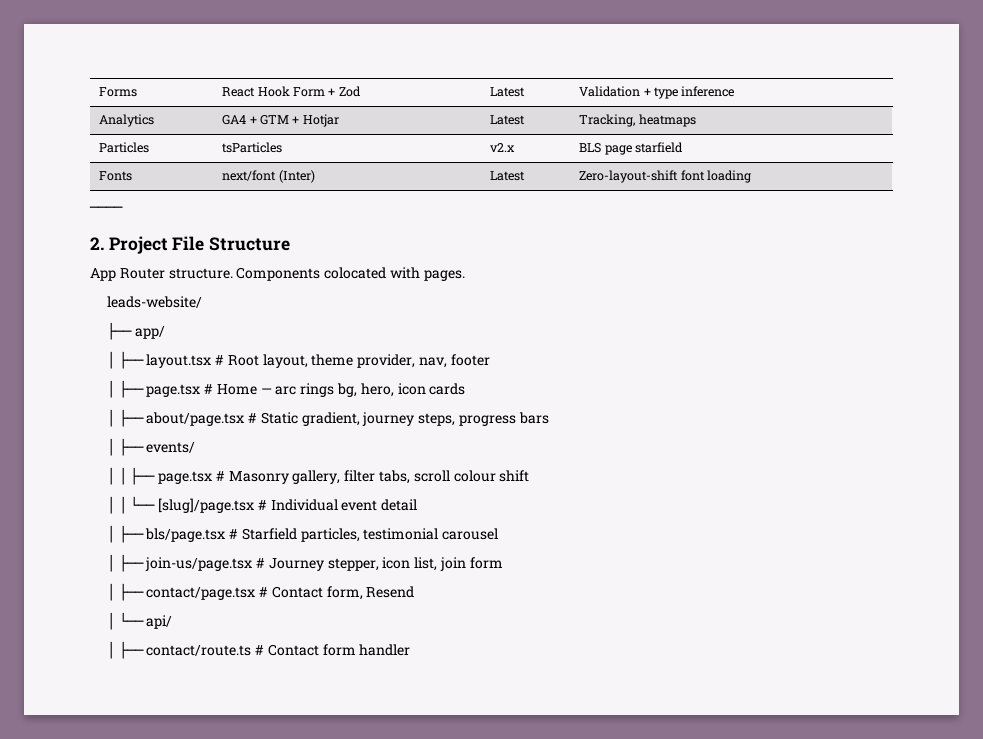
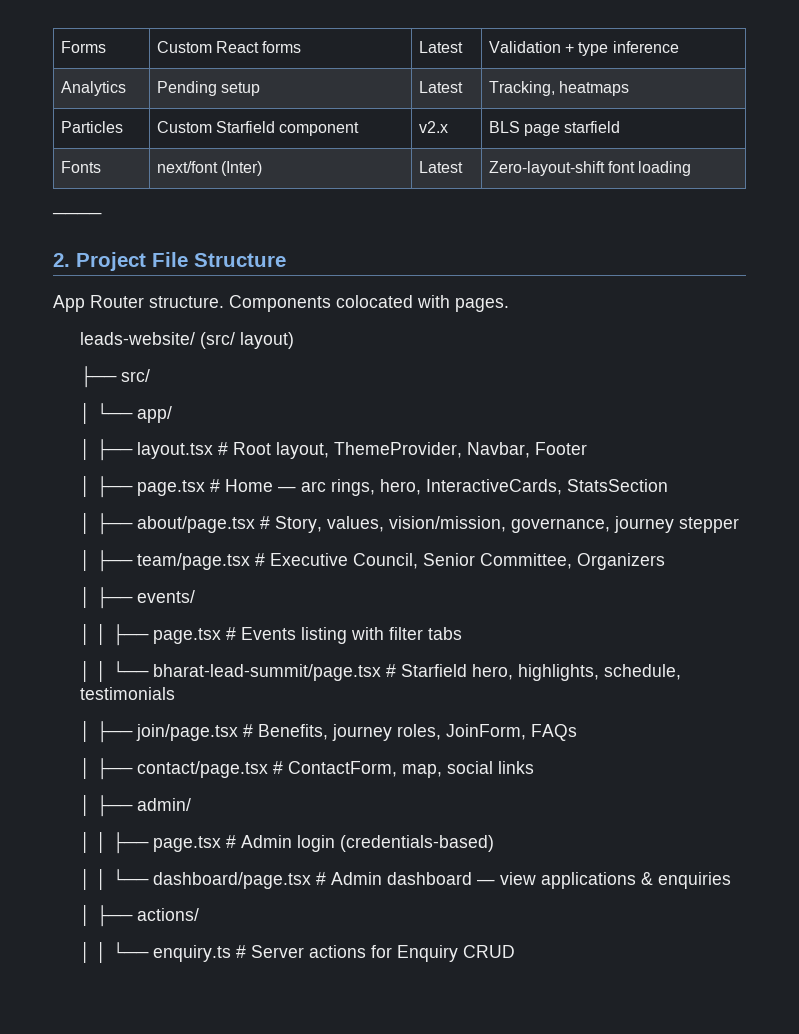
- Forms | React Hook Form + Zod | Latest | Validation + type inference
+ Forms | Custom React forms | Latest | Validation + type inference
- Analytics | GA4 + GTM + Hotjar | Latest | Tracking, heatmaps
+ Analytics | Pending setup | Latest | Tracking, heatmaps
- Particles | tsParticles | v2.x | BLS page starfield
+ Particles | Custom Starfield component | v2.x | BLS page starfield
- leads-website/
- ├── app/
+ leads-website/ (src/ layout)
+ ├── src/
+ │ └── app/
- │ ├── layout.tsx # Root layout, theme provider, nav, footer
+ │ ├── layout.tsx # Root layout, ThemeProvider, Navbar, Footer
- │ ├── page.tsx # Home — arc rings bg, hero, icon cards
+ │ ├── page.tsx # Home — arc rings, hero, InteractiveCards, StatsSection
- │ ├── about/page.tsx # Static gradient, journey steps, progress bars
+ │ ├── about/page.tsx # Story, values, vision/mission, governance, journey stepper
+ │ ├── team/page.tsx # Executive Council, Senior Committee, Organizers
- │ │ ├── page.tsx # Masonry gallery, filter tabs, scroll colour shift
- │ │ └── [slug]/page.tsx # Individual event detail
- │ ├── bls/page.tsx # Starfield particles, testimonial carousel
- │ ├── join-us/page.tsx # Journey stepper, icon list, join form
- │ ├── contact/page.tsx # Contact form, Resend
- │ └── api/
- │ ├── contact/route.ts # Contact form handler
+ │ │ ├── page.tsx # Events listing with filter tabs
+ │ │ └── bharat-lead-summit/page.tsx # Starfield hero, highlights, schedule, testimonials
+ │ ├── join/page.tsx # Benefits, journey roles, JoinForm, FAQs
+ │ ├── contact/page.tsx # ContactForm, map, social links
+ │ ├── admin/
+ │ │ ├── page.tsx # Admin login (credentials-based)
+ │ │ └── dashboard/page.tsx # Admin dashboard — view applications & enquiries
+ │ ├── actions/
+ │ │ └── enquiry.ts # Server actions for Enquiry CRUD

